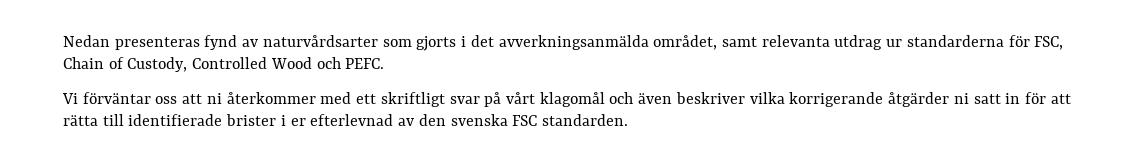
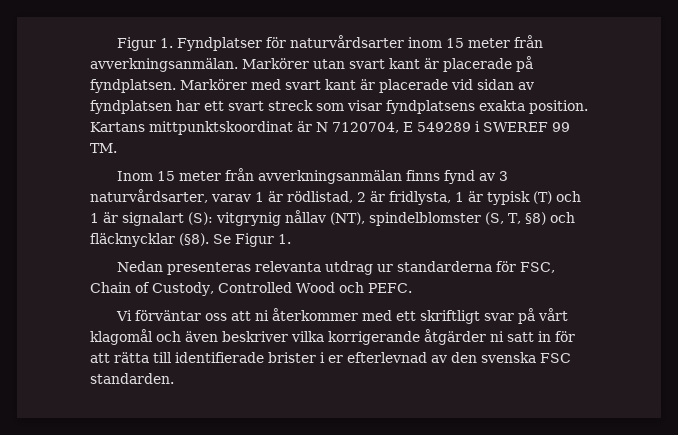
- Nedan presenteras fynd av naturvårdsarter som gjorts i det avverkningsanmälda området, samt relevanta utdrag ur standarderna för FSC, Chain of Custody, Controlled Wood och PEFC.
+ Figur 1. Fyndplatser för naturvårdsarter inom 15 meter från avverkningsanmälan. Markörer utan svart kant är placerade på fyndplatsen. Markörer med svart kant är placerade vid sidan av fyndplatsen har ett svart streck som visar fyndplatsens exakta position. Kartans mittpunktskoordinat är N 7120704, E 549289 i SWEREF 99 TM.
+ Inom 15 meter från avverkningsanmälan finns fynd av 3 naturvårdsarter, varav 1 är rödlistad, 2 är fridlysta, 1 är typisk (T) och 1 är signalart (S): vitgrynig nållav (NT), spindelblomster (S, T, §8) och fläcknycklar (§8). Se Figur 1.
+ Nedan presenteras relevanta utdrag ur standarderna för FSC, Chain of Custody, Controlled Wood och PEFC.

